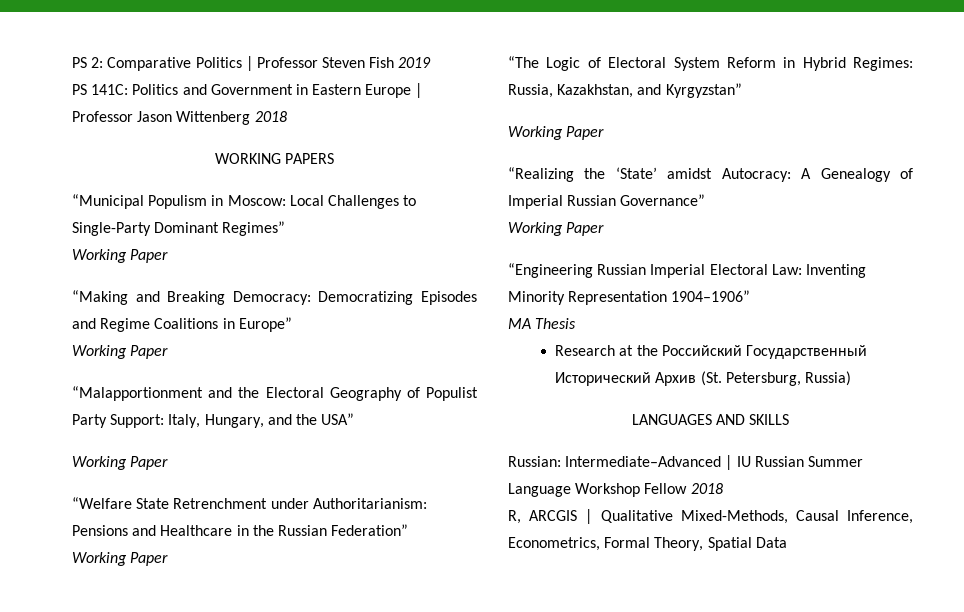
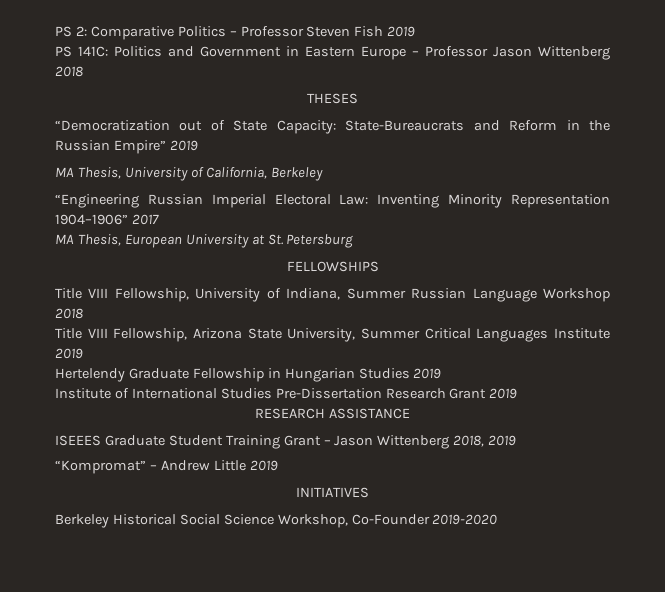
- PS 2: Comparative Politics | Professor Steven Fish 2019
+ PS 2: Comparative Politics – Professor Steven Fish 2019
- PS 141C: Politics and Government in Eastern Europe | Professor Jason Wittenberg 2018
+ PS 141C: Politics and Government in Eastern Europe – Professor Jason Wittenberg 2018
- WORKING PAPERS
- “Municipal Populism in Moscow: Local Challenges to Single-Party Dominant Regimes”
- Working Paper
- “Making and Breaking Democracy: Democratizing Episodes and Regime Coalitions in Europe”
- Working Paper
- “Malapportionment and the Electoral Geography of Populist Party Support: Italy, Hungary, and the USA”
- Working Paper
- “Welfare State Retrenchment under Authoritarianism: Pensions and Healthcare in the Russian Federation”
- Working Paper
- “The Logic of Electoral System Reform in Hybrid Regimes: Russia, Kazakhstan, and Kyrgyzstan”
- Working Paper
- “Realizing the ‘State’ amidst Autocracy: A Genealogy of Imperial Russian Governance”
- Working Paper
+ THESES
+ “Democratization out of State Capacity: State-Bureaucrats and Reform in the Russian Empire” 2019
+ MA Thesis, University of California, Berkeley
- “Engineering Russian Imperial Electoral Law: Inventing Minority Representation 1904–1906”
- MA Thesis
- Research at the Российский Государственный Исторический Архив (St. Petersburg, Russia)
- LANGUAGES AND SKILLS
- Russian: Intermediate–Advanced | IU Russian Summer Language Workshop Fellow 2018
- R, ARCGIS | Qualitative Mixed-Methods, Causal Inference, Econometrics, Formal Theory, Spatial Data
+ “Engineering Russian Imperial Electoral Law: Inventing Minority Representation 1904–1906” 2017
+ MA Thesis, European University at St. Petersburg
+ FELLOWSHIPS
+ Title VIII Fellowship, University of Indiana, Summer Russian Language Workshop 2018
+ Title VIII Fellowship, Arizona State University, Summer Critical Languages Institute 2019
+ Hertelendy Graduate Fellowship in Hungarian Studies 2019
+ Institute of International Studies Pre-Dissertation Research Grant 2019
+ RESEARCH ASSISTANCE
+ ISEEES Graduate Student Training Grant – Jason Wittenberg 2018, 2019
+ “Kompromat” – Andrew Little 2019
+ INITIATIVES
+ Berkeley Historical Social Science Workshop, Co-Founder 2019-2020

